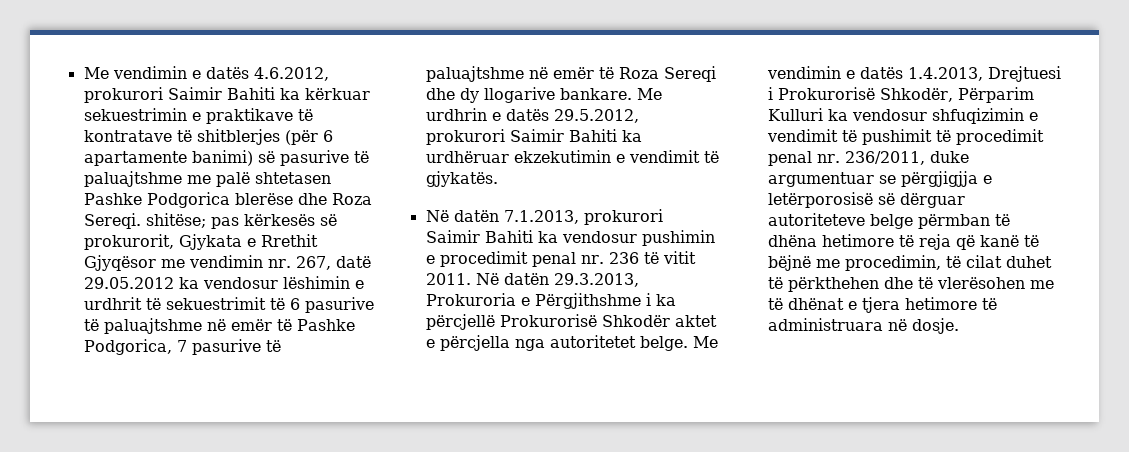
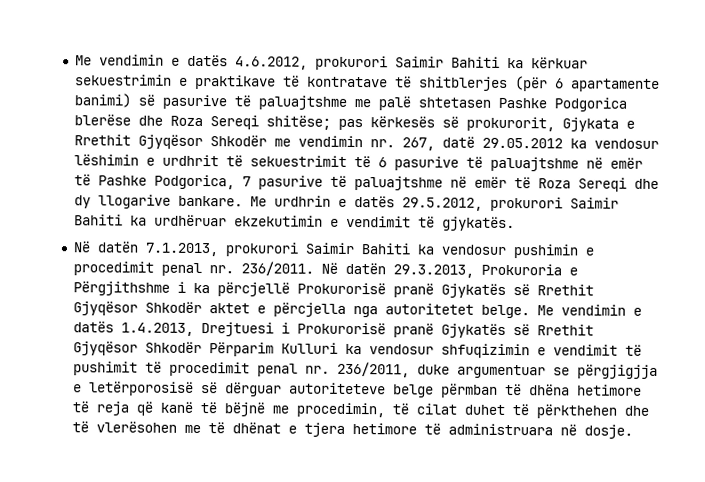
- Me vendimin e datës 4.6.2012, prokurori Saimir Bahiti ka kërkuar sekuestrimin e praktikave të kontratave të shitblerjes (për 6 apartamente banimi) së pasurive të paluajtshme me palë shtetasen Pashke Podgorica blerëse dhe Roza Sereqi. shitëse;
+ Me vendimin e datës 4.6.2012, prokurori Saimir Bahiti ka kërkuar sekuestrimin e praktikave të kontratave të shitblerjes (për 6 apartamente banimi) së pasurive të paluajtshme me palë shtetasen Pashke Podgorica blerëse dhe Roza Sereqi shitëse;
- pas kërkesës së prokurorit, Gjykata e Rrethit Gjyqësor me vendimin nr. 267, datë 29.05.2012 ka vendosur lëshimin e urdhrit të sekuestrimit të 6 pasurive të paluajtshme në emër të Pashke Podgorica, 7 pasurive të paluajtshme në emër të Roza Sereqi dhe dy llogarive bankare.
+ pas kërkesës së prokurorit, Gjykata e Rrethit Gjyqësor Shkodër me vendimin nr. 267, datë 29.05.2012 ka vendosur lëshimin e urdhrit të sekuestrimit të 6 pasurive të paluajtshme në emër të Pashke Podgorica, 7 pasurive të paluajtshme në emër të Roza Sereqi dhe dy llogarive bankare.
- Në datën 7.1.2013, prokurori Saimir Bahiti ka vendosur pushimin e procedimit penal nr. 236 të vitit 2011.
+ Në datën 7.1.2013, prokurori Saimir Bahiti ka vendosur pushimin e procedimit penal nr. 236/2011.
- Në datën 29.3.2013, Prokuroria e Përgjithshme i ka përcjellë Prokurorisë Shkodër aktet e përcjella nga autoritetet belge.
+ Në datën 29.3.2013, Prokuroria e Përgjithshme i ka përcjellë Prokurorisë pranë Gjykatës së Rrethit Gjyqësor Shkodër aktet e përcjella nga autoritetet belge.
- Me vendimin e datës 1.4.2013, Drejtuesi i Prokurorisë Shkodër, Përparim Kulluri ka vendosur shfuqizimin e vendimit të pushimit të procedimit penal nr. 236/2011, duke argumentuar se përgjigjja e letërporosisë së dërguar autoriteteve belge përmban të dhëna hetimore të reja që kanë të bëjnë me procedimin, të cilat duhet të përkthehen dhe të vlerësohen me të dhënat e tjera hetimore të administruara në dosje.
+ Me vendimin e datës 1.4.2013, Drejtuesi i Prokurorisë pranë Gjykatës së Rrethit Gjyqësor Shkodër Përparim Kulluri ka vendosur shfuqizimin e vendimit të pushimit të procedimit penal nr. 236/2011, duke argumentuar se përgjigjja e letërporosisë së dërguar autoriteteve belge përmban të dhëna hetimore të reja që kanë të bëjnë me procedimin, të cilat duhet të përkthehen dhe të vlerësohen me të dhënat e tjera hetimore të administruara në dosje.

